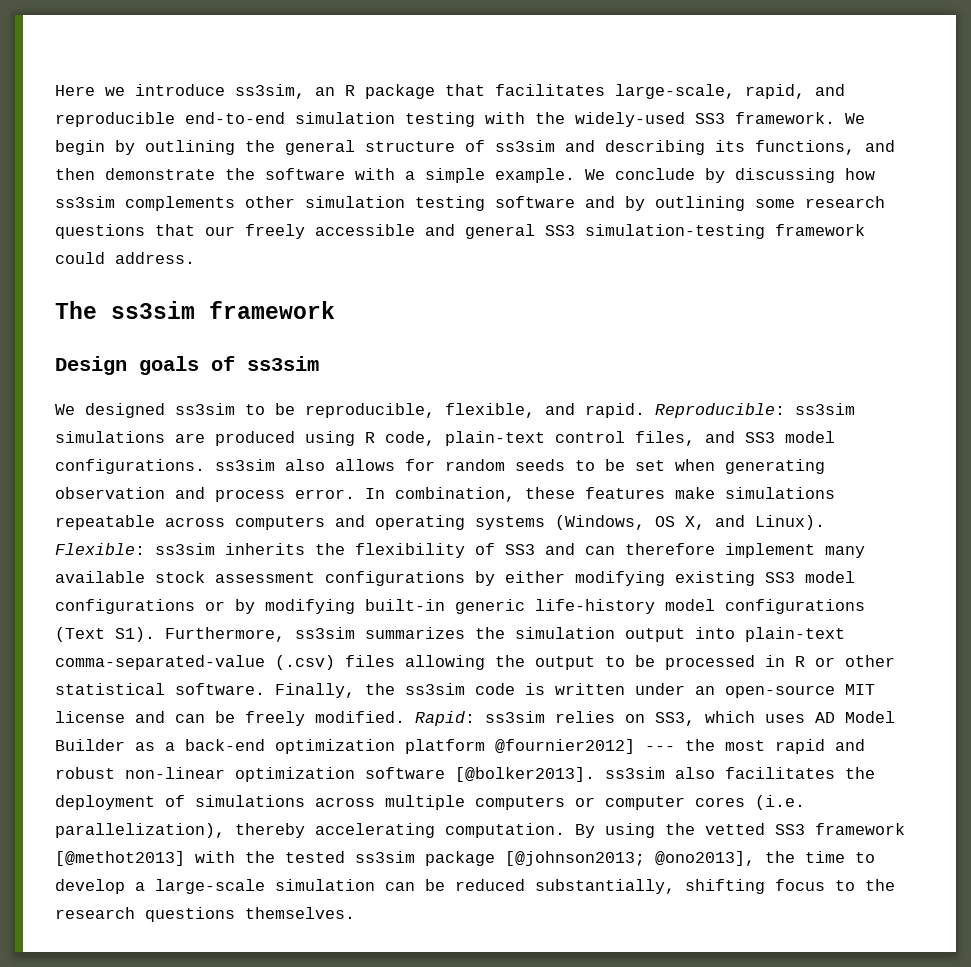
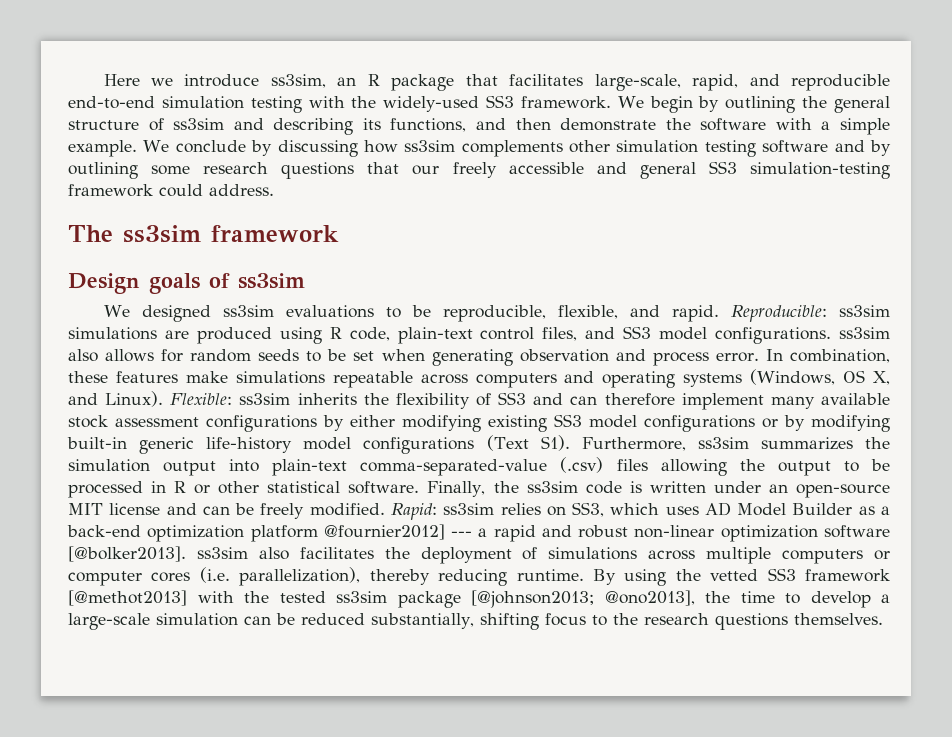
- We designed ss3sim to be reproducible, flexible, and rapid.
+ We designed ss3sim evaluations to be reproducible, flexible, and rapid.
- Rapid: ss3sim relies on SS3, which uses AD Model Builder as a back-end optimization platform @fournier2012] --- the most rapid and robust non-linear optimization software [@bolker2013]. ss3sim also facilitates the deployment of simulations across multiple computers or computer cores (i.e. parallelization), thereby accelerating computation.
+ Rapid: ss3sim relies on SS3, which uses AD Model Builder as a back-end optimization platform @fournier2012] --- a rapid and robust non-linear optimization software [@bolker2013]. ss3sim also facilitates the deployment of simulations across multiple computers or computer cores (i.e. parallelization), thereby reducing runtime.

